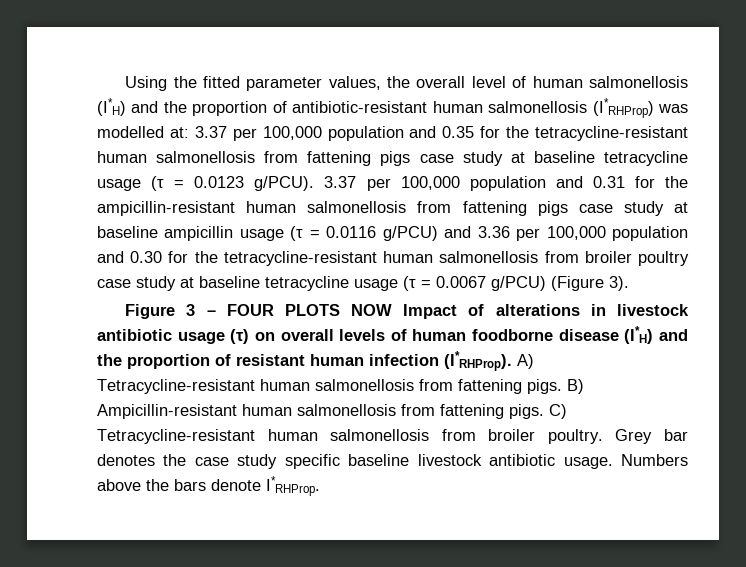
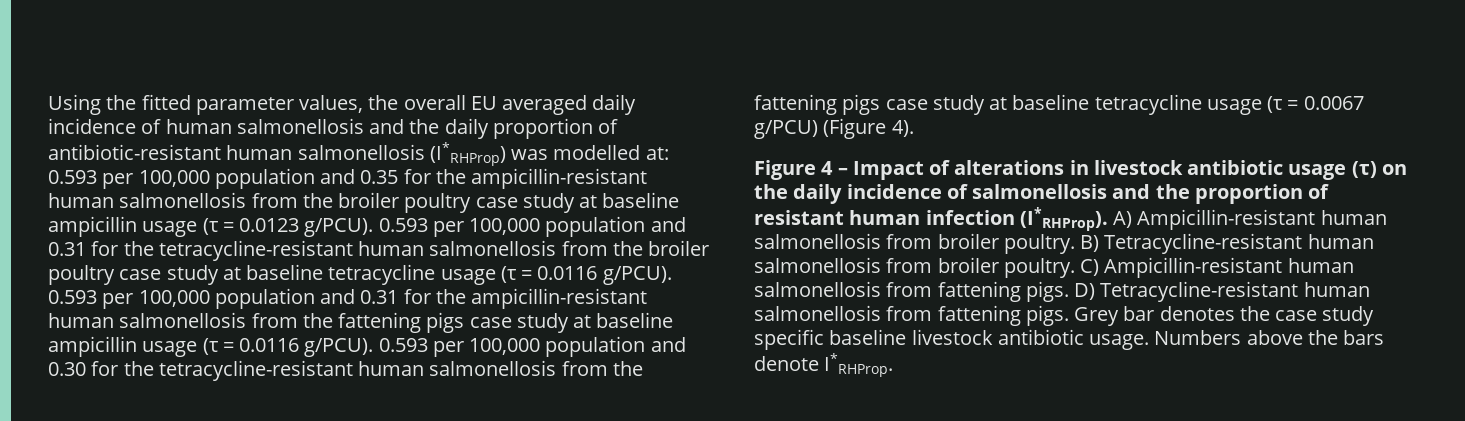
- Using the fitted parameter values, the overall level of human salmonellosis (I*H) and the proportion of antibiotic-resistant human salmonellosis (I*RHProp) was modelled at:
+ Using the fitted parameter values, the overall EU averaged daily incidence of human salmonellosis and the daily proportion of antibiotic-resistant human salmonellosis (I*RHProp) was modelled at:
- 3.37 per 100,000 population and 0.35 for the tetracycline-resistant human salmonellosis from fattening pigs case study at baseline tetracycline usage (τ = 0.0123 g/PCU). 3.37 per 100,000 population and 0.31 for the ampicillin-resistant human salmonellosis from fattening pigs case study at baseline ampicillin usage (τ = 0.0116 g/PCU) and 3.36 per 100,000 population and 0.30 for the tetracycline-resistant human salmonellosis from broiler poultry case study at baseline tetracycline usage (τ = 0.0067 g/PCU) (Figure 3).
+ 0.593 per 100,000 population and 0.35 for the ampicillin-resistant human salmonellosis from the broiler poultry case study at baseline ampicillin usage (τ = 0.0123 g/PCU). 0.593 per 100,000 population and 0.31 for the tetracycline-resistant human salmonellosis from the broiler poultry case study at baseline tetracycline usage (τ = 0.0116 g/PCU). 0.593 per 100,000 population and 0.31 for the ampicillin-resistant human salmonellosis from the fattening pigs case study at baseline ampicillin usage (τ = 0.0116 g/PCU). 0.593 per 100,000 population and 0.30 for the tetracycline-resistant human salmonellosis from the fattening pigs case study at baseline tetracycline usage (τ = 0.0067 g/PCU) (Figure 4).
- Figure 3 – FOUR PLOTS NOW Impact of alterations in livestock antibiotic usage (τ) on overall levels of human foodborne disease (I*H) and the proportion of resistant human infection (I*RHProp).
+ Figure 4 – Impact of alterations in livestock antibiotic usage (τ) on the daily incidence of salmonellosis and the proportion of resistant human infection (I*RHProp).
- A) Tetracycline-resistant human salmonellosis from fattening pigs.
+ A) Ampicillin-resistant human salmonellosis from broiler poultry. B) Tetracycline-resistant human salmonellosis from broiler poultry. C) Ampicillin-resistant human salmonellosis from fattening pigs. D) Tetracycline-resistant human salmonellosis from fattening pigs.
- B) Ampicillin-resistant human salmonellosis from fattening pigs. C) Tetracycline-resistant human salmonellosis from broiler poultry.

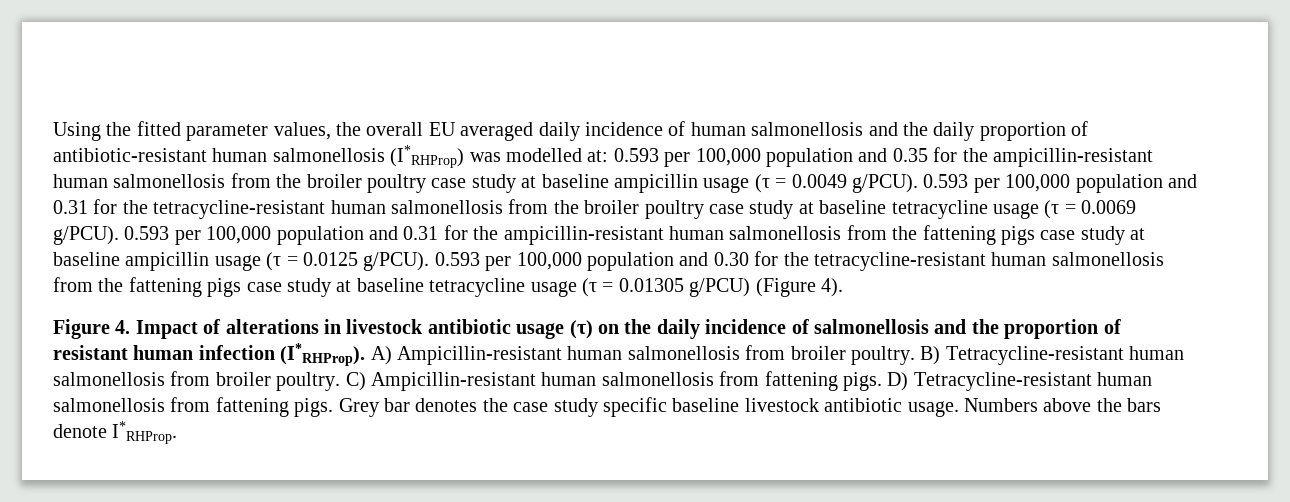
- Using the fitted parameter values, the overall EU averaged daily incidence of human salmonellosis and the daily proportion of antibiotic-resistant human salmonellosis (I*RHProp) was modelled at: 0.593 per 100,000 population and 0.35 for the ampicillin-resistant human salmonellosis from the broiler poultry case study at baseline ampicillin usage (τ = 0.0123 g/PCU).
+ Using the fitted parameter values, the overall EU averaged daily incidence of human salmonellosis and the daily proportion of antibiotic-resistant human salmonellosis (I*RHProp) was modelled at: 0.593 per 100,000 population and 0.35 for the ampicillin-resistant human salmonellosis from the broiler poultry case study at baseline ampicillin usage (τ = 0.0049 g/PCU).
- 0.593 per 100,000 population and 0.31 for the tetracycline-resistant human salmonellosis from the broiler poultry case study at baseline tetracycline usage (τ = 0.0116 g/PCU).
+ 0.593 per 100,000 population and 0.31 for the tetracycline-resistant human salmonellosis from the broiler poultry case study at baseline tetracycline usage (τ = 0.0069 g/PCU).
- 0.593 per 100,000 population and 0.31 for the ampicillin-resistant human salmonellosis from the fattening pigs case study at baseline ampicillin usage (τ = 0.0116 g/PCU).
+ 0.593 per 100,000 population and 0.31 for the ampicillin-resistant human salmonellosis from the fattening pigs case study at baseline ampicillin usage (τ = 0.0125 g/PCU).
- 0.593 per 100,000 population and 0.30 for the tetracycline-resistant human salmonellosis from the fattening pigs case study at baseline tetracycline usage (τ = 0.0067 g/PCU) (Figure 4).
+ 0.593 per 100,000 population and 0.30 for the tetracycline-resistant human salmonellosis from the fattening pigs case study at baseline tetracycline usage (τ = 0.01305 g/PCU) (Figure 4).
- Figure 4 – Impact of alterations in livestock antibiotic usage (τ) on the daily incidence of salmonellosis and the proportion of resistant human infection (I*RHProp).
+ Figure 4. Impact of alterations in livestock antibiotic usage (τ) on the daily incidence of salmonellosis and the proportion of resistant human infection (I*RHProp).

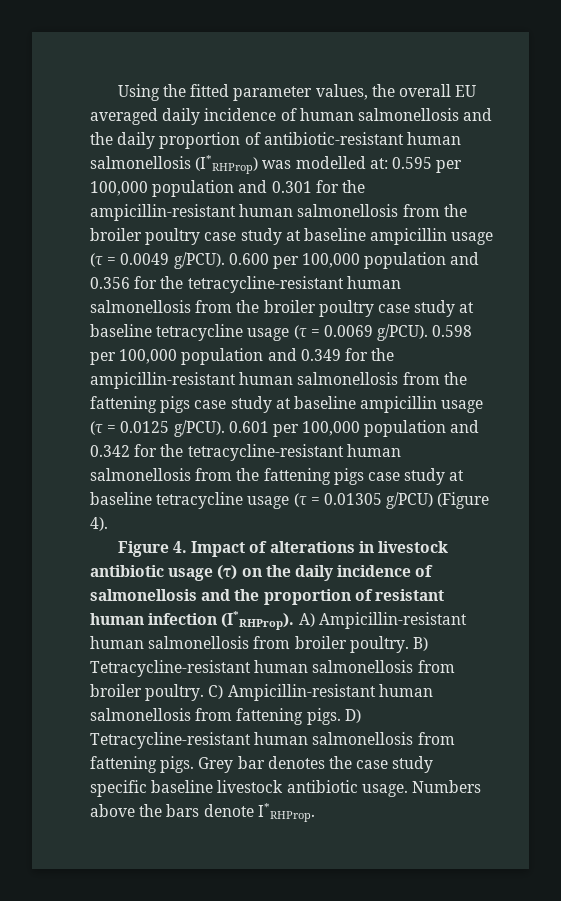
- Using the fitted parameter values, the overall EU averaged daily incidence of human salmonellosis and the daily proportion of antibiotic-resistant human salmonellosis (I*RHProp) was modelled at: 0.593 per 100,000 population and 0.35 for the ampicillin-resistant human salmonellosis from the broiler poultry case study at baseline ampicillin usage (τ = 0.0049 g/PCU).
+ Using the fitted parameter values, the overall EU averaged daily incidence of human salmonellosis and the daily proportion of antibiotic-resistant human salmonellosis (I*RHProp) was modelled at: 0.595 per 100,000 population and 0.301 for the ampicillin-resistant human salmonellosis from the broiler poultry case study at baseline ampicillin usage (τ = 0.0049 g/PCU).
- 0.593 per 100,000 population and 0.31 for the tetracycline-resistant human salmonellosis from the broiler poultry case study at baseline tetracycline usage (τ = 0.0069 g/PCU).
+ 0.600 per 100,000 population and 0.356 for the tetracycline-resistant human salmonellosis from the broiler poultry case study at baseline tetracycline usage (τ = 0.0069 g/PCU).
- 0.593 per 100,000 population and 0.31 for the ampicillin-resistant human salmonellosis from the fattening pigs case study at baseline ampicillin usage (τ = 0.0125 g/PCU).
+ 0.598 per 100,000 population and 0.349 for the ampicillin-resistant human salmonellosis from the fattening pigs case study at baseline ampicillin usage (τ = 0.0125 g/PCU).
- 0.593 per 100,000 population and 0.30 for the tetracycline-resistant human salmonellosis from the fattening pigs case study at baseline tetracycline usage (τ = 0.01305 g/PCU) (Figure 4).
+ 0.601 per 100,000 population and 0.342 for the tetracycline-resistant human salmonellosis from the fattening pigs case study at baseline tetracycline usage (τ = 0.01305 g/PCU) (Figure 4).

